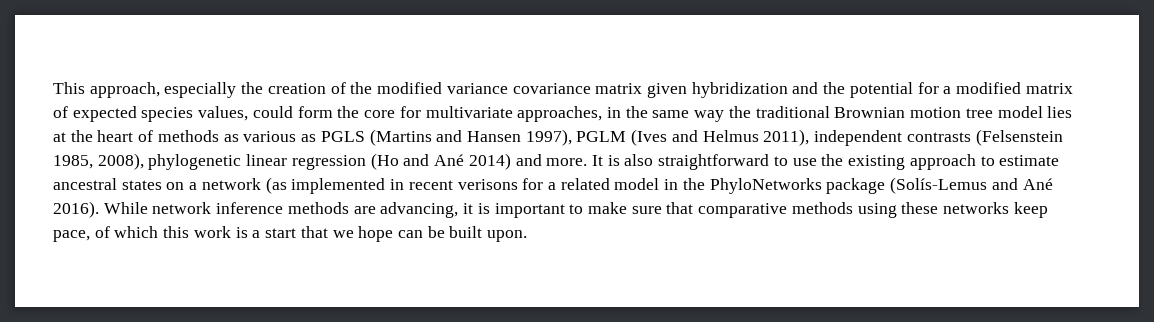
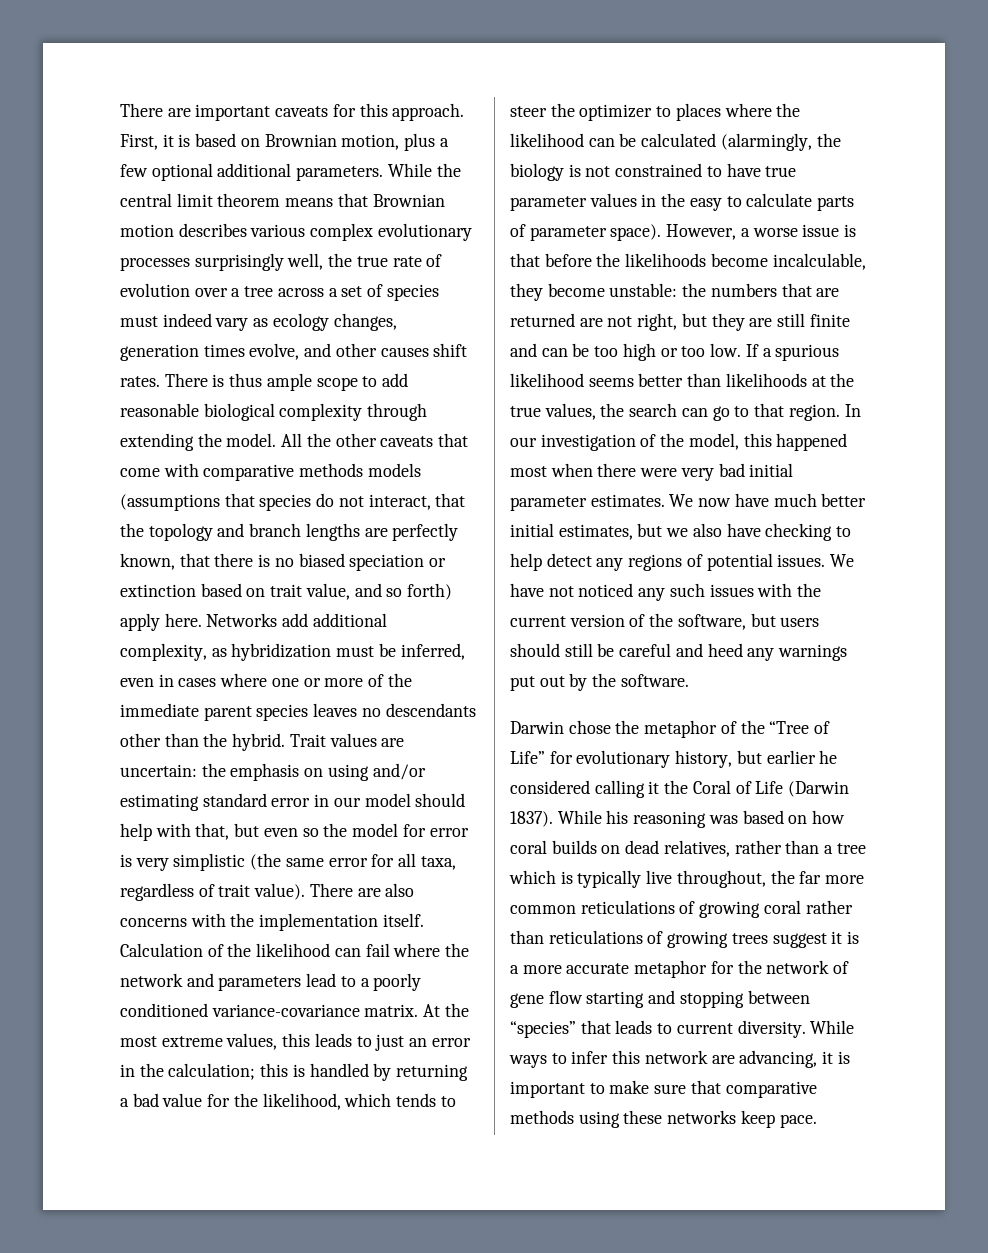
- This approach, especially the creation of the modified variance covariance matrix given hybridization and the potential for a modified matrix of expected species values, could form the core for multivariate approaches, in the same way the traditional Brownian motion tree model lies at the heart of methods as various as PGLS (Martins and Hansen 1997), PGLM (Ives and Helmus 2011), independent contrasts (Felsenstein 1985, 2008), phylogenetic linear regression (Ho and Ané 2014) and more. It is also straightforward to use the existing approach to estimate ancestral states on a network (as implemented in recent verisons for a related model in the PhyloNetworks package (Solís-Lemus and Ané 2016). While network inference methods are advancing, it is important to make sure that comparative methods using these networks keep pace, of which this work is a start that we hope can be built upon.
+ There are important caveats for this approach. First, it is based on Brownian motion, plus a few optional additional parameters. While the central limit theorem means that Brownian motion describes various complex evolutionary processes surprisingly well, the true rate of evolution over a tree across a set of species must indeed vary as ecology changes, generation times evolve, and other causes shift rates. There is thus ample scope to add reasonable biological complexity through extending the model. All the other caveats that come with comparative methods models (assumptions that species do not interact, that the topology and branch lengths are perfectly known, that there is no biased speciation or extinction based on trait value, and so forth) apply here. Networks add additional complexity, as hybridization must be inferred, even in cases where one or more of the immediate parent species leaves no descendants other than the hybrid. Trait values are uncertain: the emphasis on using and/or estimating standard error in our model should help with that, but even so the model for error is very simplistic (the same error for all taxa, regardless of trait value). There are also concerns with the implementation itself. Calculation of the likelihood can fail where the network and parameters lead to a poorly conditioned variance-covariance matrix. At the most extreme values, this leads to just an error in the calculation; this is handled by returning a bad value for the likelihood, which tends to steer the optimizer to places where the likelihood can be calculated (alarmingly, the biology is not constrained to have true parameter values in the easy to calculate parts of parameter space). However, a worse issue is that before the likelihoods become incalculable, they become unstable: the numbers that are returned are not right, but they are still finite and can be too high or too low. If a spurious likelihood seems better than likelihoods at the true values, the search can go to that region. In our investigation of the model, this happened most when there were very bad initial parameter estimates. We now have much better initial estimates, but we also have checking to help detect any regions of potential issues. We have not noticed any such issues with the current version of the software, but users should still be careful and heed any warnings put out by the software.
+ Darwin chose the metaphor of the “Tree of Life” for evolutionary history, but earlier he considered calling it the Coral of Life (Darwin 1837). While his reasoning was based on how coral builds on dead relatives, rather than a tree which is typically live throughout, the far more common reticulations of growing coral rather than reticulations of growing trees suggest it is a more accurate metaphor for the network of gene flow starting and stopping between “species” that leads to current diversity. While ways to infer this network are advancing, it is important to make sure that comparative methods using these networks keep pace.

